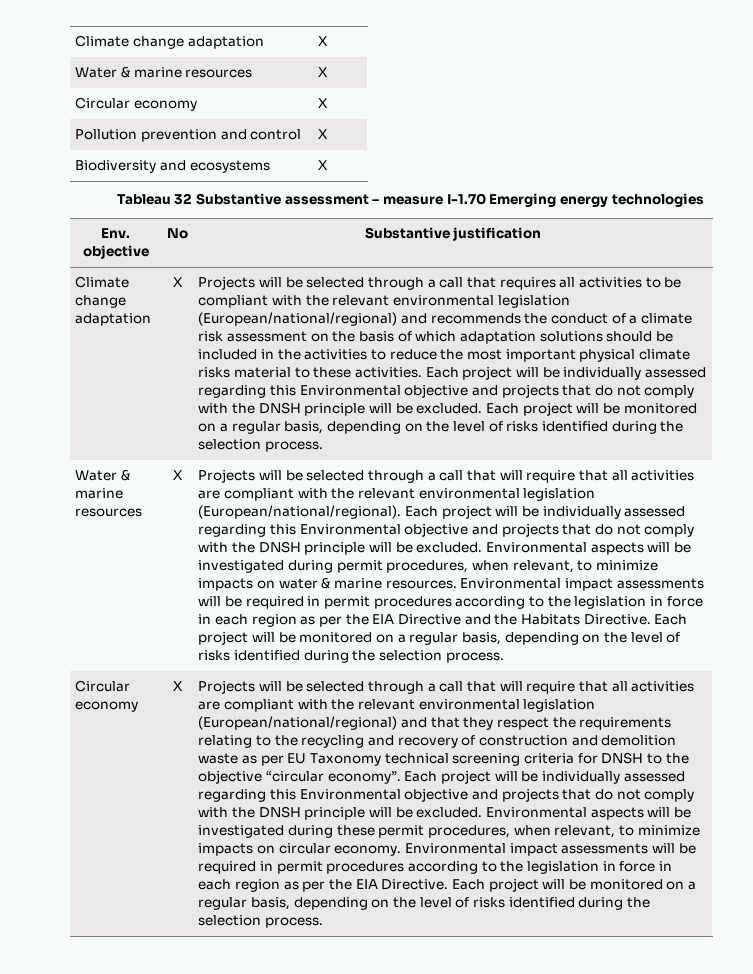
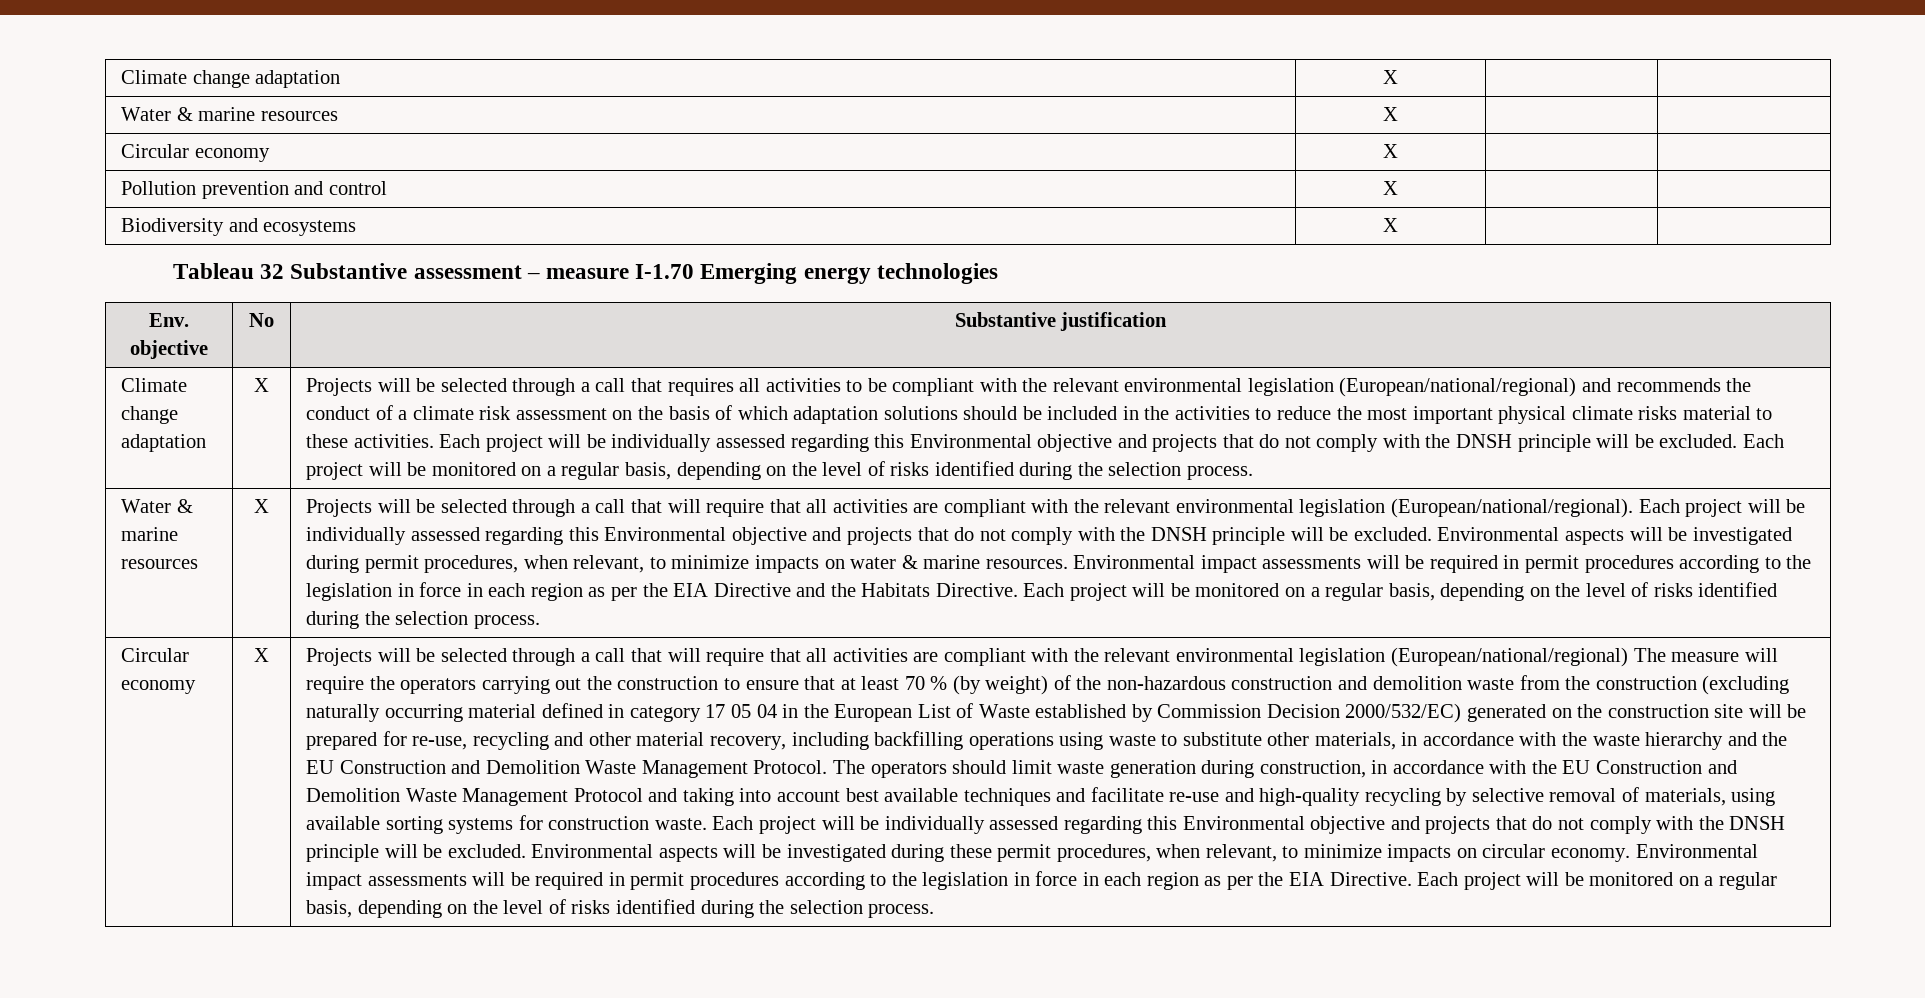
- Projects will be selected through a call that will require that all activities are compliant with the relevant environmental legislation (European/national/regional) and that they respect the requirements relating to the recycling and recovery of construction and demolition waste as per EU Taxonomy technical screening criteria for DNSH to the objective “circular economy”.
+ Projects will be selected through a call that will require that all activities are compliant with the relevant environmental legislation (European/national/regional) The measure will require the operators carrying out the construction to ensure that at least 70 % (by weight) of the non-hazardous construction and demolition waste from the construction (excluding naturally occurring material defined in category 17 05 04 in the European List of Waste established by Commission Decision 2000/532/EC) generated on the construction site will be prepared for re-use, recycling and other material recovery, including backfilling operations using waste to substitute other materials, in accordance with the waste hierarchy and the EU Construction and Demolition Waste Management Protocol. The operators should limit waste generation during construction, in accordance with the EU Construction and Demolition Waste Management Protocol and taking into account best available techniques and facilitate re-use and high-quality recycling by selective removal of materials, using available sorting systems for construction waste.

